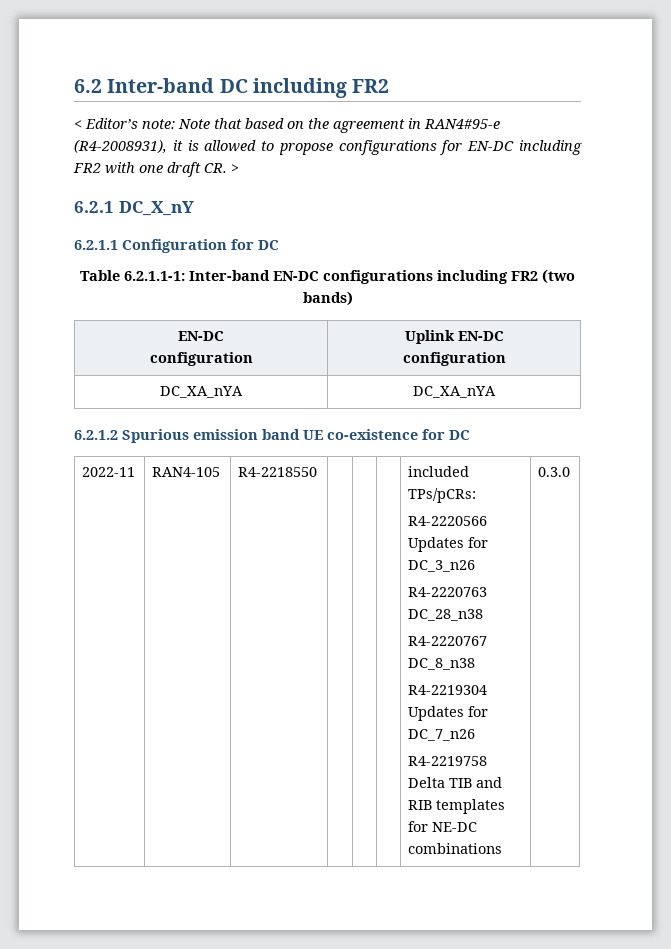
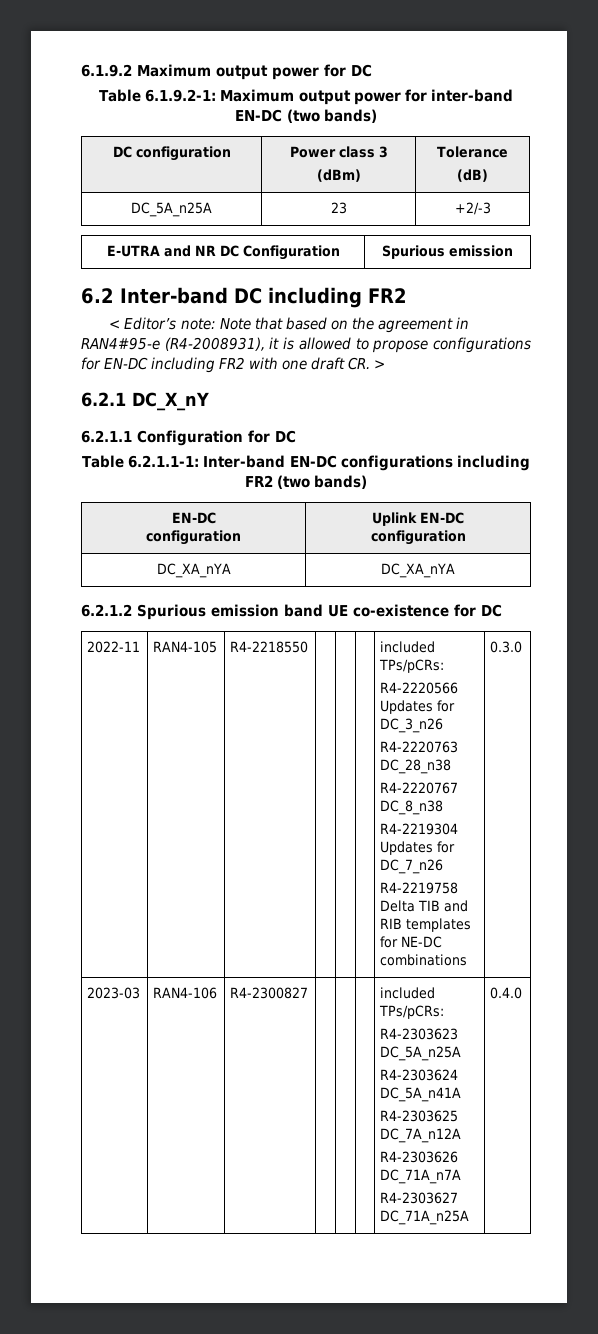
+ 6.1.9.2 Maximum output power for DC
+ Table 6.1.9.2-1: Maximum output power for inter-band EN-DC (two bands)
+ DC configuration | Power class 3
+ (dBm) | Tolerance
+ (dB)
+ DC_5A_n25A | 23 | +2/-3
+ E-UTRA and NR DC Configuration | Spurious emission
+ 2023-03 | RAN4-106 | R4-2300827 | | | | included TPs/pCRs:
+ R4-2303623 DC_5A_n25A
+ R4-2303624 DC_5A_n41A
+ R4-2303625 DC_7A_n12A
+ R4-2303626 DC_71A_n7A
+ R4-2303627 DC_71A_n25A | 0.4.0

